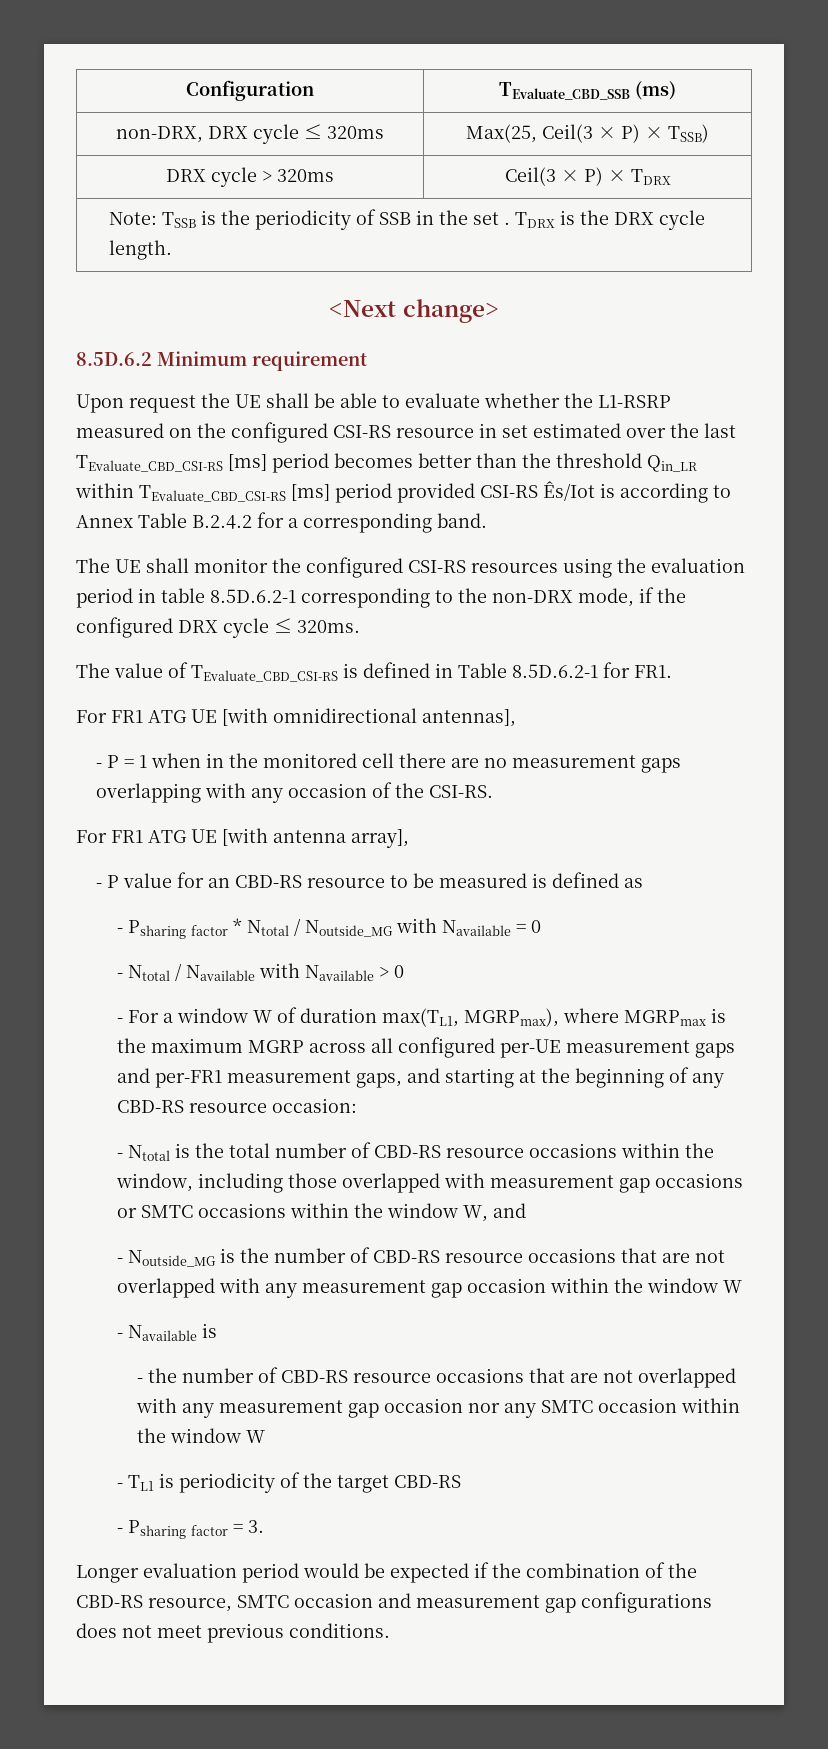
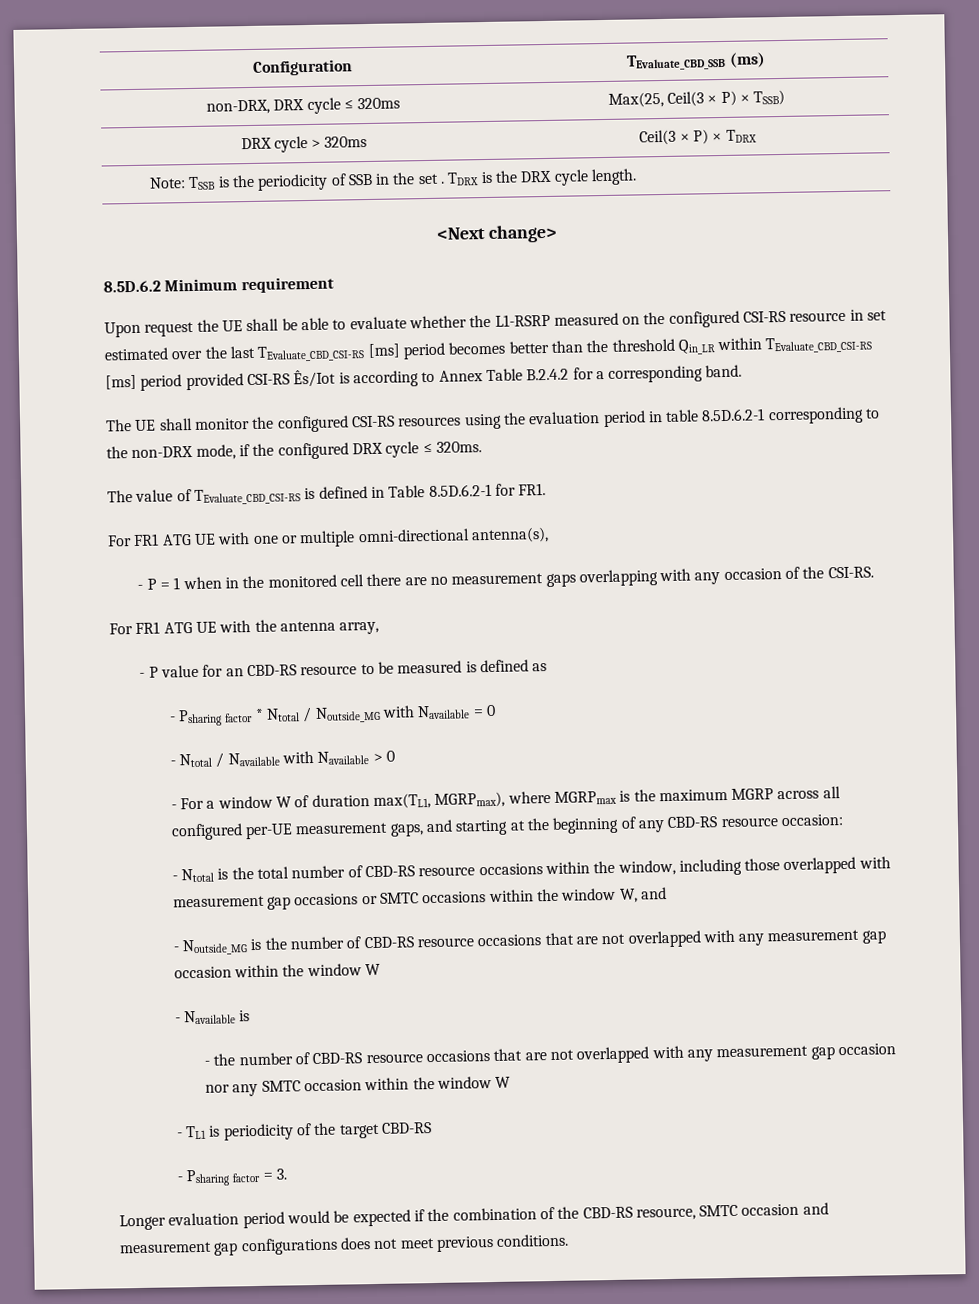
- For FR1 ATG UE [with omnidirectional antennas],
+ For FR1 ATG UE with one or multiple omni-directional antenna(s),
- For FR1 ATG UE [with antenna array],
+ For FR1 ATG UE with the antenna array,
- - For a window W of duration max(TL1, MGRPmax), where MGRPmax is the maximum MGRP across all configured per-UE measurement gaps and per-FR1 measurement gaps, and starting at the beginning of any CBD-RS resource occasion:
+ - For a window W of duration max(TL1, MGRPmax), where MGRPmax is the maximum MGRP across all configured per-UE measurement gaps, and starting at the beginning of any CBD-RS resource occasion:

